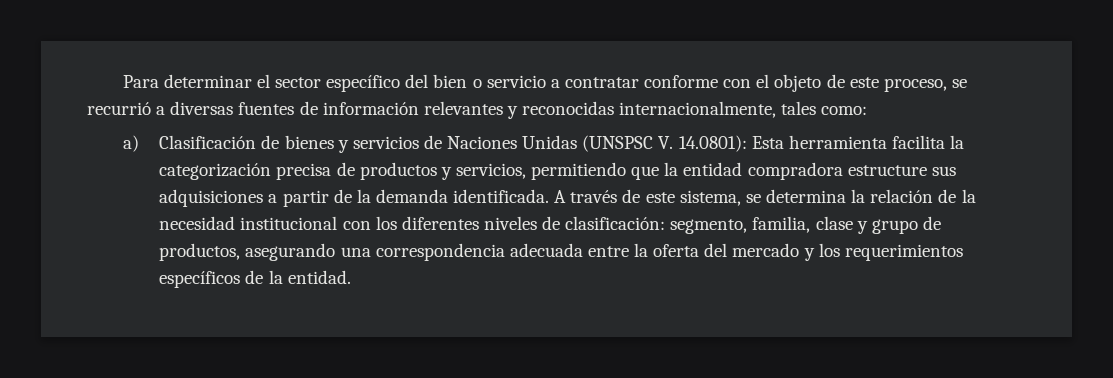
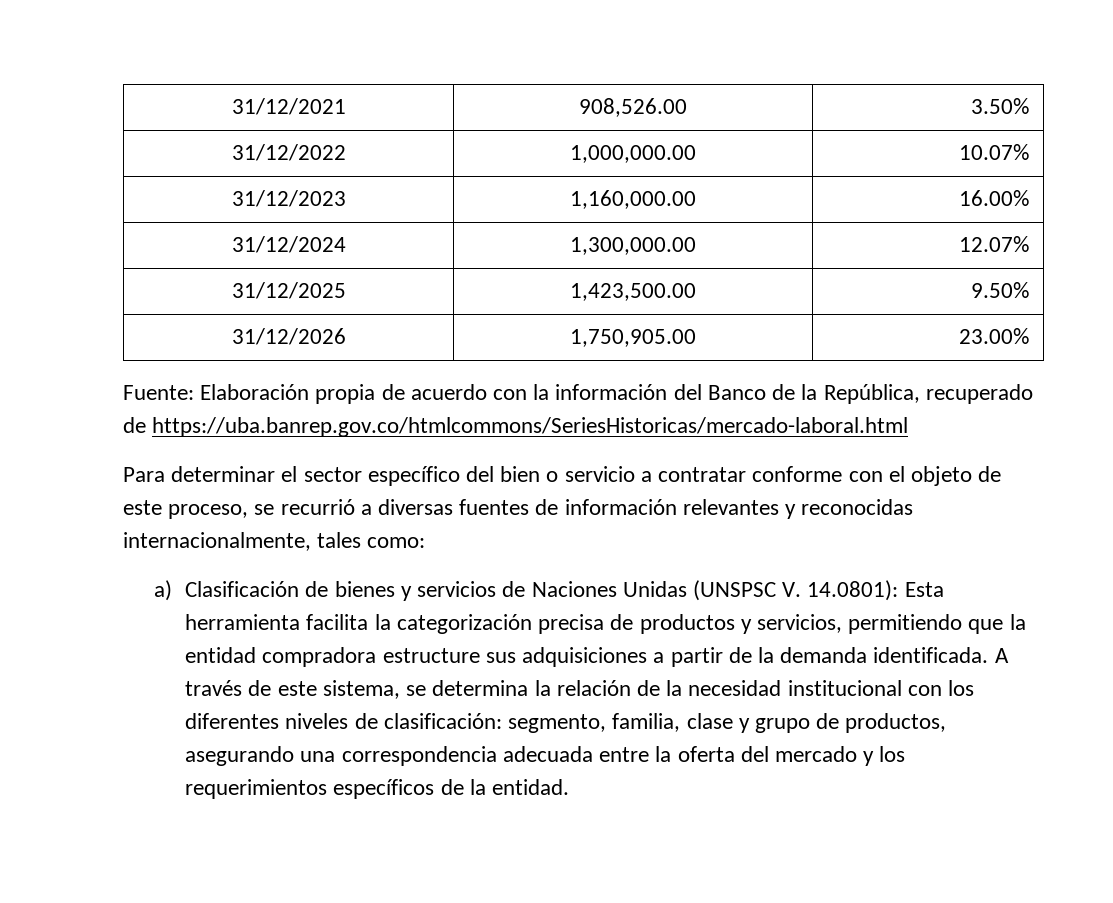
+ 31/12/2021 | 908,526.00 | 3.50%
+ 31/12/2022 | 1,000,000.00 | 10.07%
+ 31/12/2023 | 1,160,000.00 | 16.00%
+ 31/12/2024 | 1,300,000.00 | 12.07%
+ 31/12/2025 | 1,423,500.00 | 9.50%
+ 31/12/2026 | 1,750,905.00 | 23.00%
+ Fuente: Elaboración propia de acuerdo con la información del Banco de la República, recuperado de https://uba.banrep.gov.co/htmlcommons/SeriesHistoricas/mercado-laboral.html

